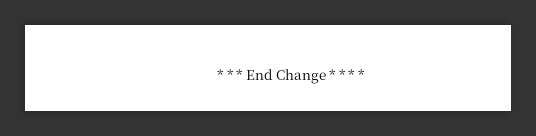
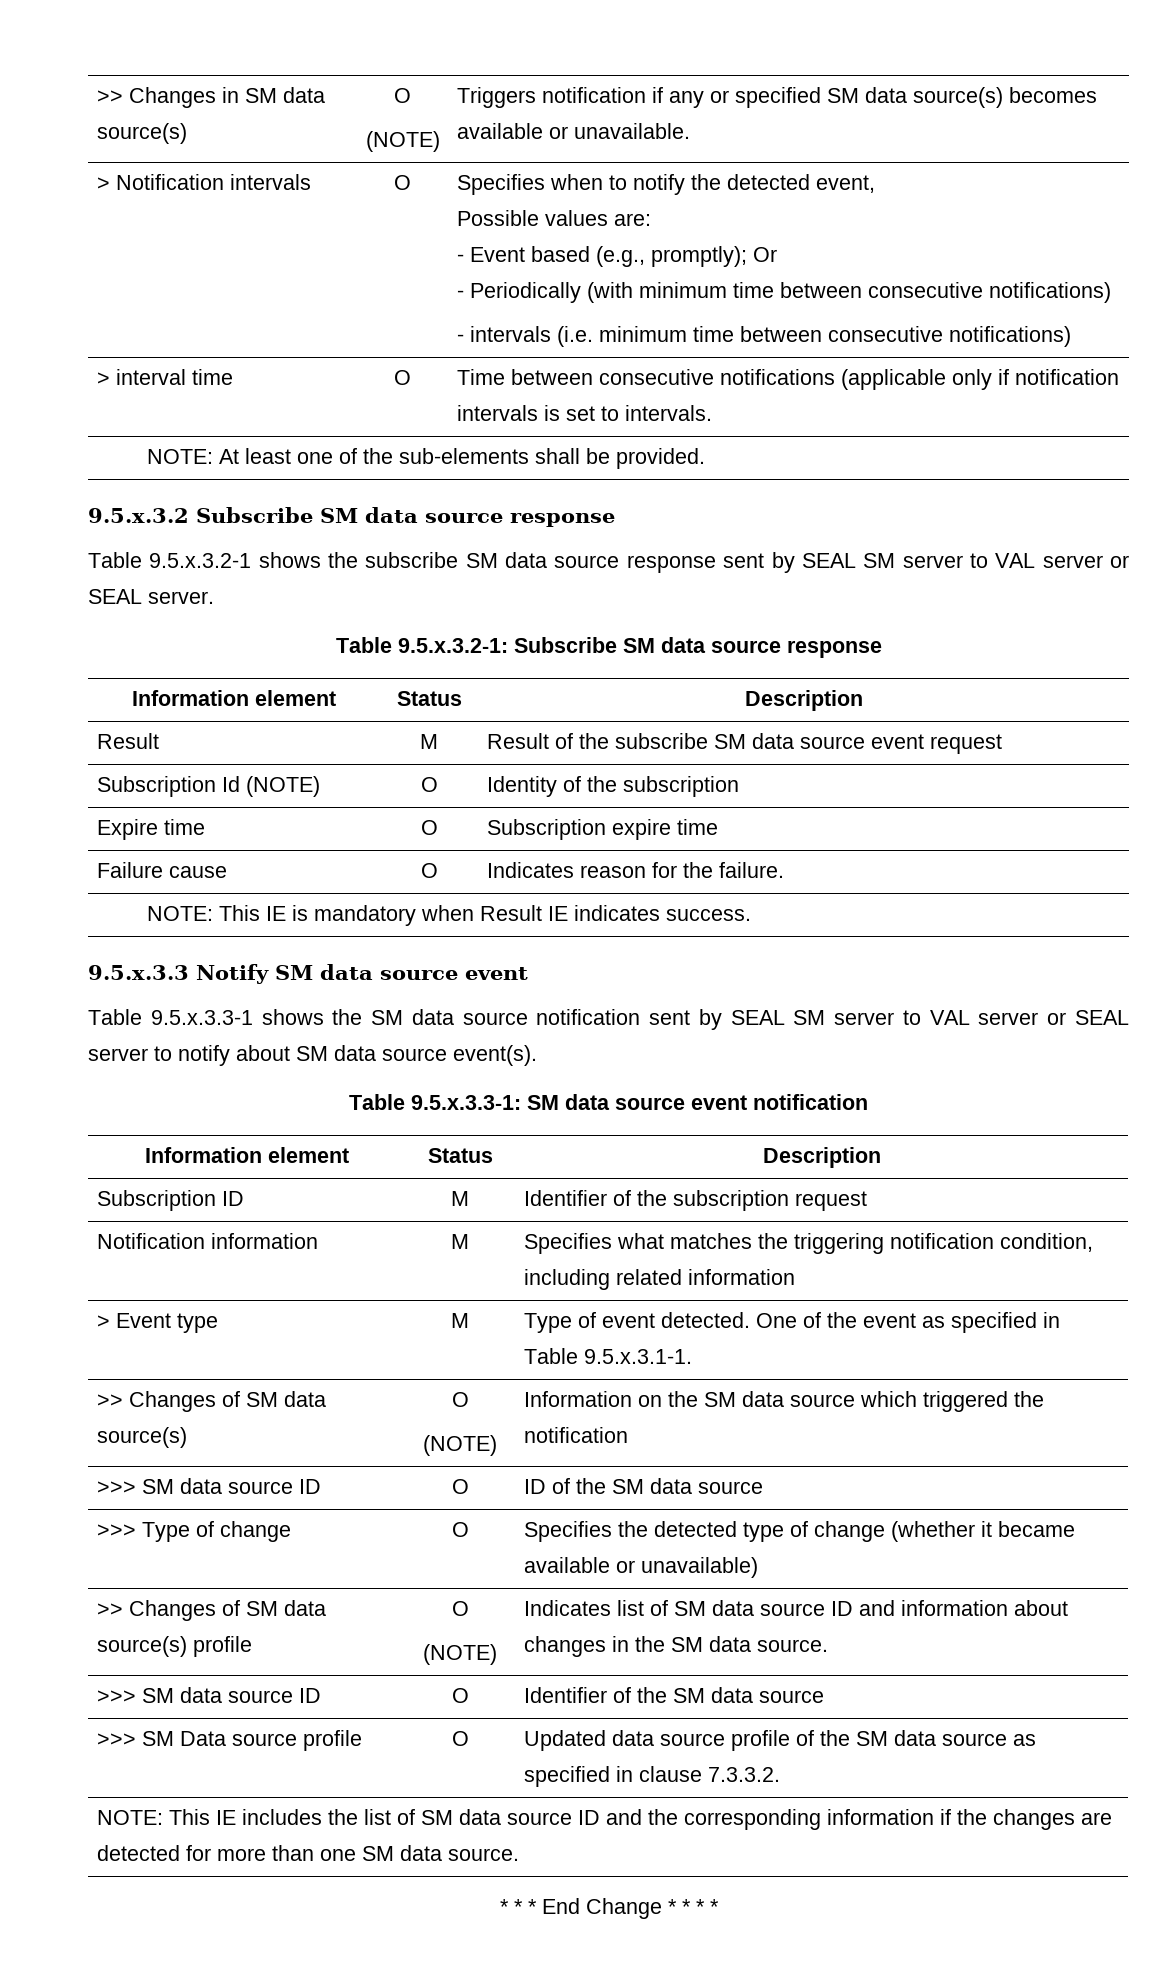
+ >> Changes in SM data source(s) | O
+ (NOTE) | Triggers notification if any or specified SM data source(s) becomes available or unavailable.
+ > Notification intervals | O | Specifies when to notify the detected event,
+ Possible values are:
+ - Event based (e.g., promptly); Or
+ - Periodically (with minimum time between consecutive notifications)
+ - intervals (i.e. minimum time between consecutive notifications)
+ > interval time | O | Time between consecutive notifications (applicable only if notification intervals is set to intervals.
+ NOTE: At least one of the sub-elements shall be provided.
+ 9.5.x.3.2 Subscribe SM data source response
+ Table 9.5.x.3.2-1 shows the subscribe SM data source response sent by SEAL SM server to VAL server or SEAL server.
+ Table 9.5.x.3.2-1: Subscribe SM data source response
+ Information element | Status | Description
+ Result | M | Result of the subscribe SM data source event request
+ Subscription Id (NOTE) | O | Identity of the subscription
+ Expire time | O | Subscription expire time
+ Failure cause | O | Indicates reason for the failure.
+ NOTE: This IE is mandatory when Result IE indicates success.
+ 9.5.x.3.3 Notify SM data source event
+ Table 9.5.x.3.3-1 shows the SM data source notification sent by SEAL SM server to VAL server or SEAL server to notify about SM data source event(s).
+ Table 9.5.x.3.3-1: SM data source event notification
+ Information element | Status | Description
+ Subscription ID | M | Identifier of the subscription request
+ Notification information | M | Specifies what matches the triggering notification condition, including related information
+ > Event type | M | Type of event detected. One of the event as specified in Table 9.5.x.3.1-1.
+ >> Changes of SM data source(s) | O
+ (NOTE) | Information on the SM data source which triggered the notification
+ >>> SM data source ID | O | ID of the SM data source
+ >>> Type of change | O | Specifies the detected type of change (whether it became available or unavailable)
+ >> Changes of SM data source(s) profile | O
+ (NOTE) | Indicates list of SM data source ID and information about changes in the SM data source.
+ >>> SM data source ID | O | Identifier of the SM data source
+ >>> SM Data source profile | O | Updated data source profile of the SM data source as specified in clause 7.3.3.2.
+ NOTE: This IE includes the list of SM data source ID and the corresponding information if the changes are detected for more than one SM data source.

